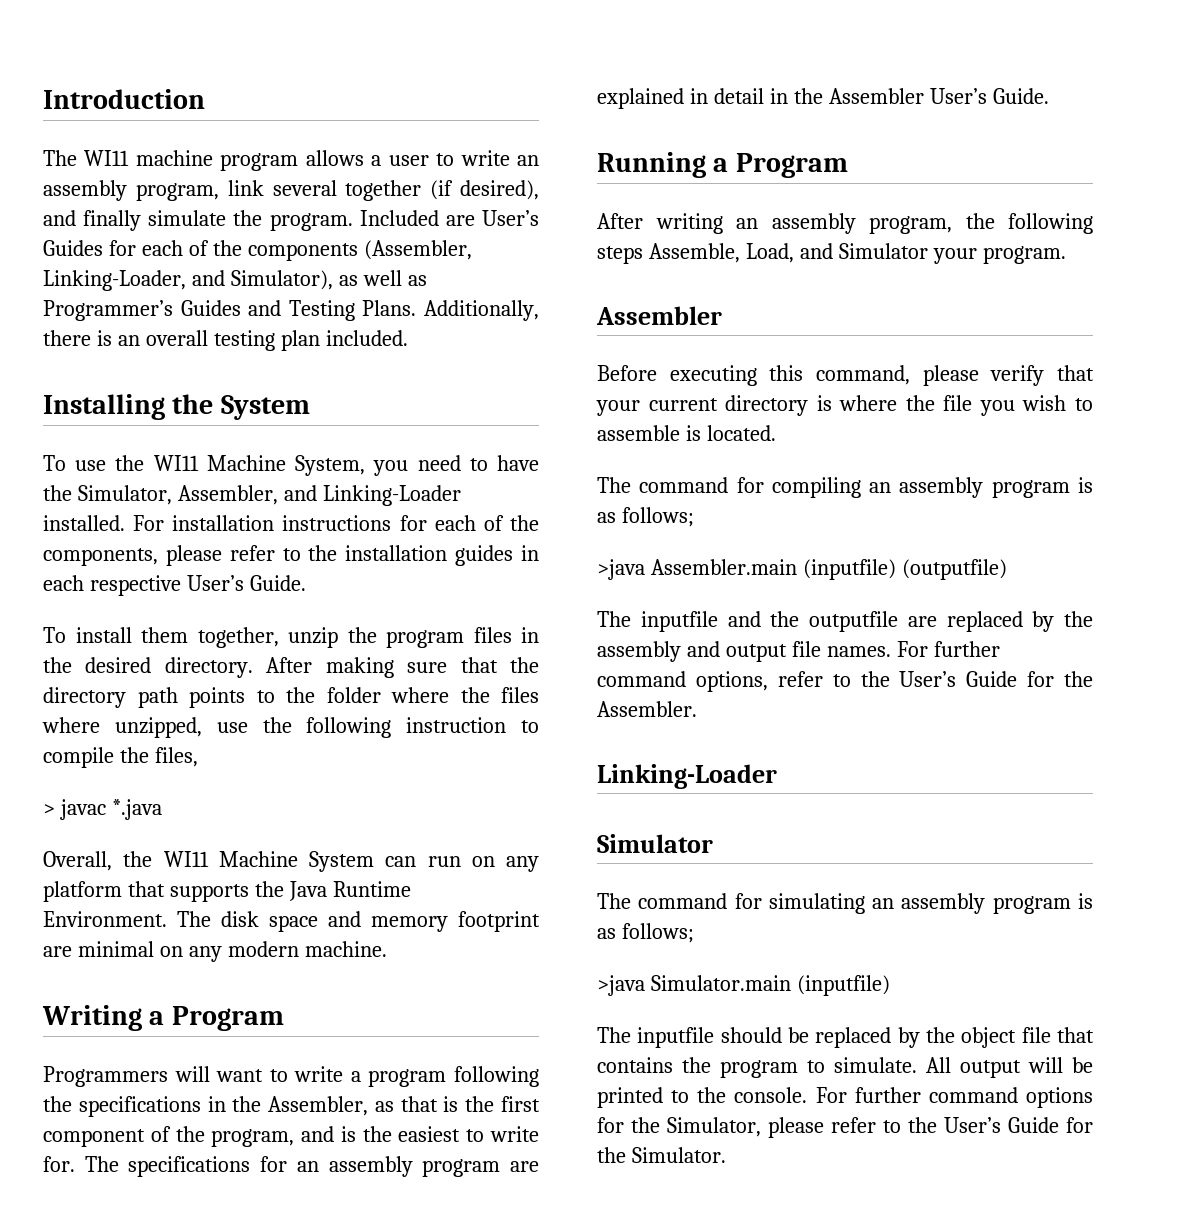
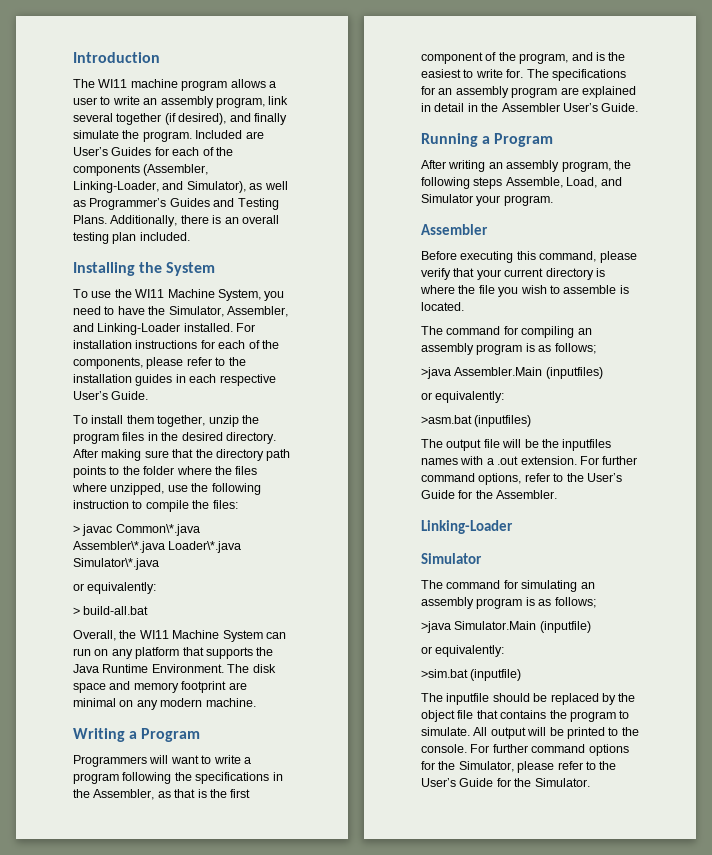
- After making sure that the directory path points to the folder where the files where unzipped, use the following instruction to compile the files,
+ After making sure that the directory path points to the folder where the files where unzipped, use the following instruction to compile the files:
- > javac *.java
+ > javac Common\*.java Assembler\*.java Loader\*.java Simulator\*.java
+ or equivalently:
+ > build-all.bat
- >java Assembler.main (inputfile) (outputfile)
- The inputfile and the outputfile are replaced by the assembly and output file names.
+ >java Assembler.Main (inputfiles)
+ or equivalently:
+ >asm.bat (inputfiles)
+ The output file will be the inputfiles names with a .out extension.
- >java Simulator.main (inputfile)
+ >java Simulator.Main (inputfile)
+ or equivalently:
+ >sim.bat (inputfile)

